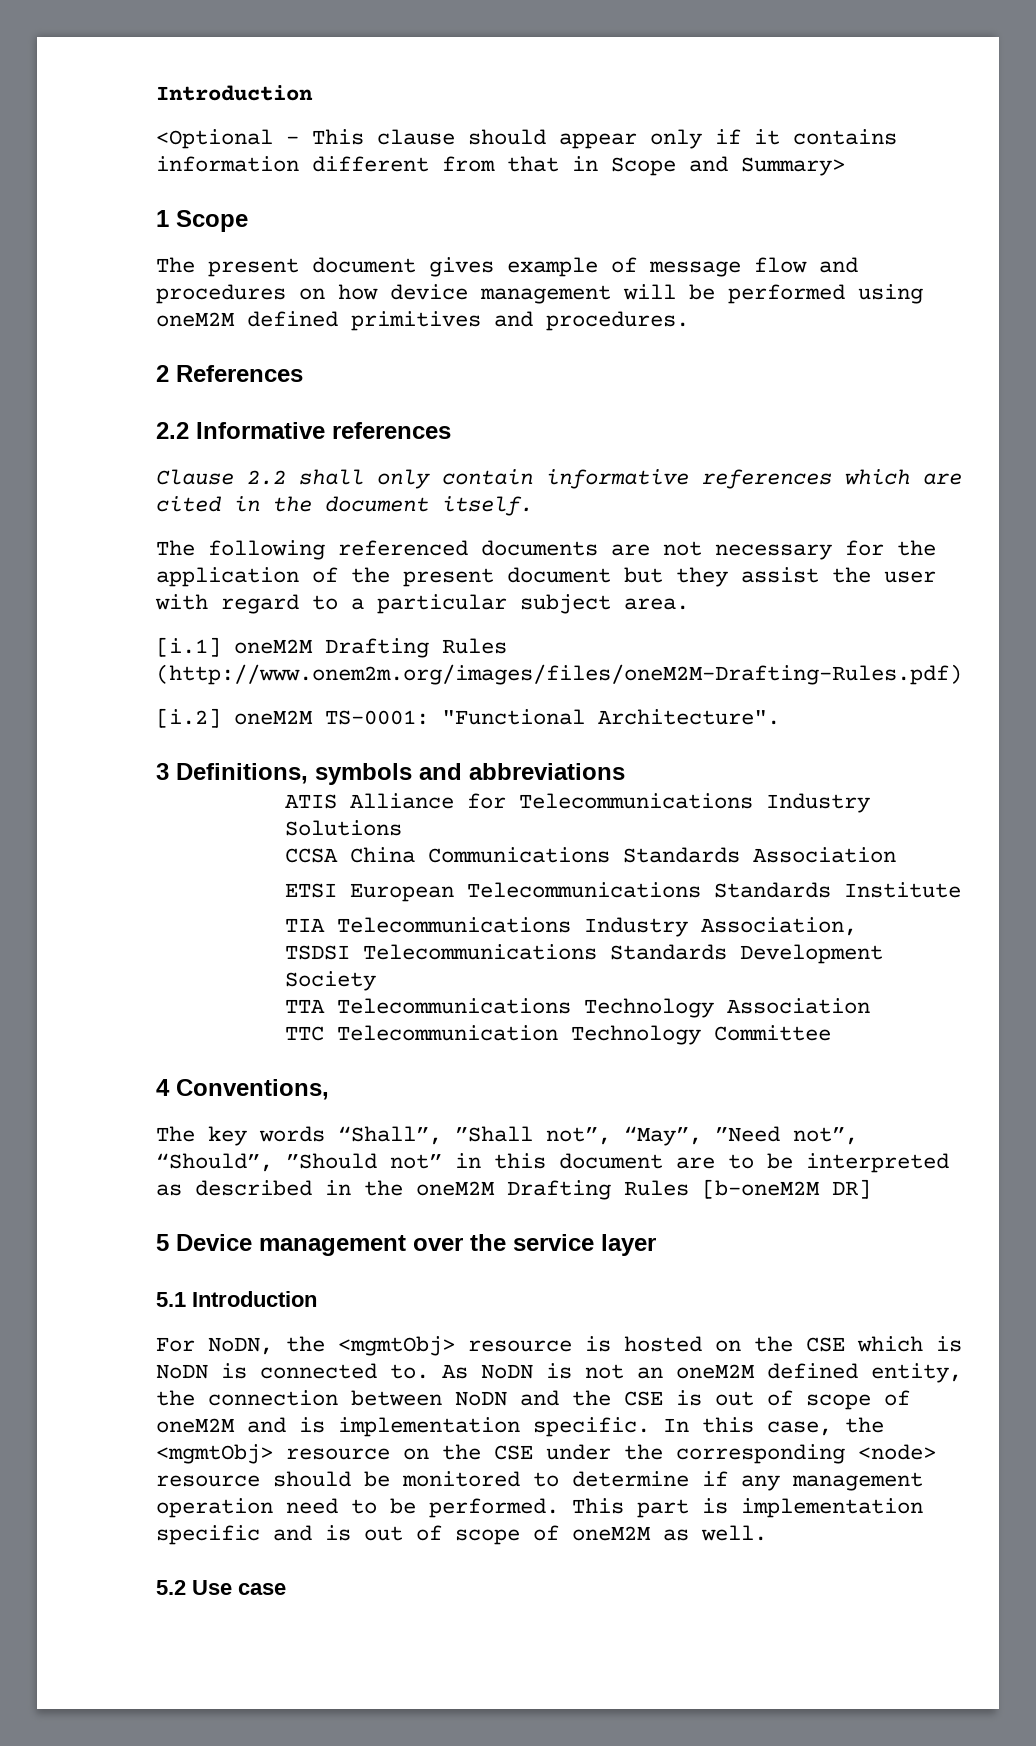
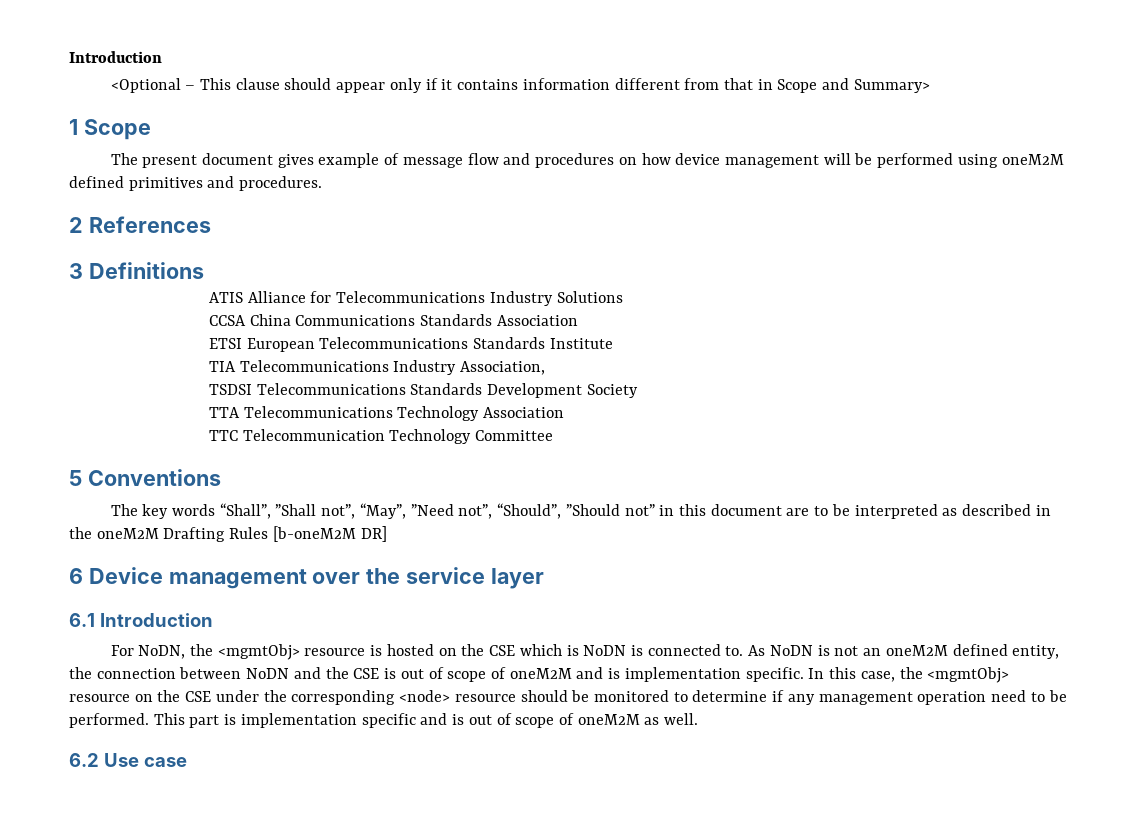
- 2.2 Informative references
- Clause 2.2 shall only contain informative references which are cited in the document itself.
- The following referenced documents are not necessary for the application of the present document but they assist the user with regard to a particular subject area.
- [i.1] oneM2M Drafting Rules (http://www.onem2m.org/images/files/oneM2M-Drafting-Rules.pdf)
- [i.2] oneM2M TS-0001: "Functional Architecture".
- 3 Definitions, symbols and abbreviations
+ 3 Definitions
- 4 Conventions,
+ 5 Conventions
- 5 Device management over the service layer
+ 6 Device management over the service layer
- 5.1 Introduction
+ 6.1 Introduction
- 5.2 Use case
+ 6.2 Use case

